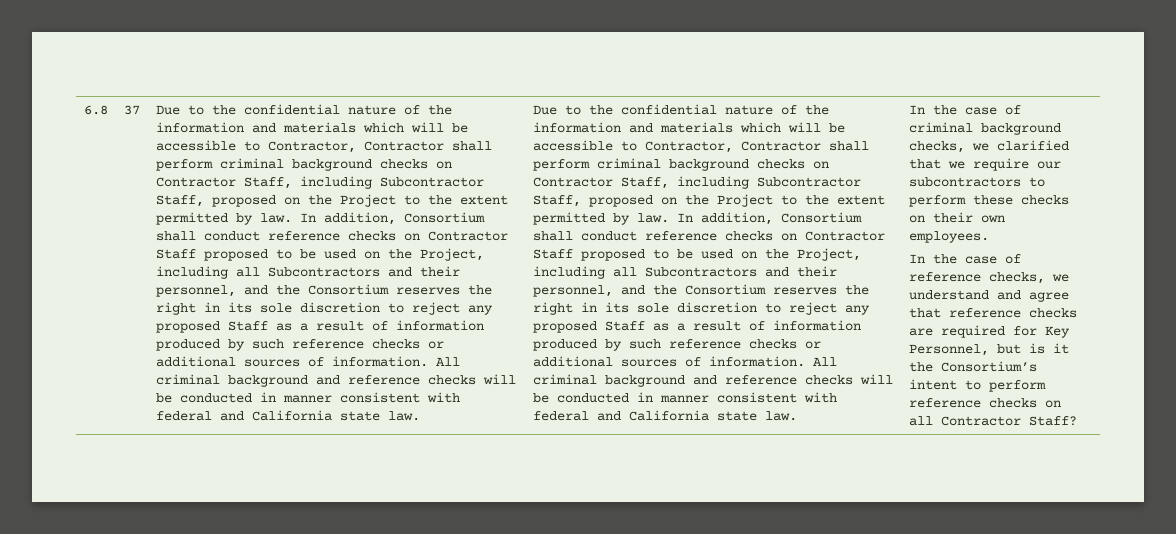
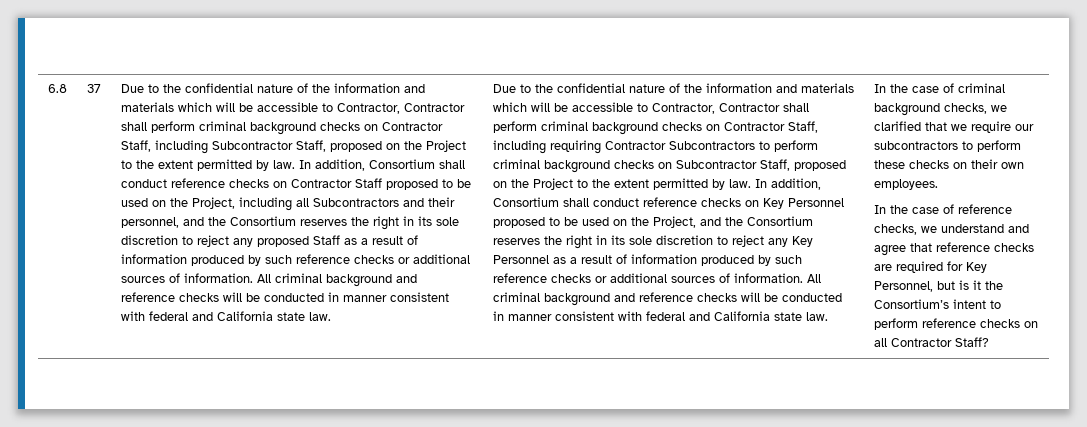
- All criminal background and reference checks will be conducted in manner consistent with federal and California state law. | Due to the confidential nature of the information and materials which will be accessible to Contractor, Contractor shall perform criminal background checks on Contractor Staff, including Subcontractor Staff, proposed on the Project to the extent permitted by law. In addition, Consortium shall conduct reference checks on Contractor Staff proposed to be used on the Project, including all Subcontractors and their personnel, and the Consortium reserves the right in its sole discretion to reject any proposed Staff as a result of information produced by such reference checks or additional sources of information.
+ All criminal background and reference checks will be conducted in manner consistent with federal and California state law. | Due to the confidential nature of the information and materials which will be accessible to Contractor, Contractor shall perform criminal background checks on Contractor Staff, including requiring Contractor Subcontractors to perform criminal background checks on Subcontractor Staff, proposed on the Project to the extent permitted by law. In addition, Consortium shall conduct reference checks on Key Personnel proposed to be used on the Project, and the Consortium reserves the right in its sole discretion to reject any Key Personnel as a result of information produced by such reference checks or additional sources of information.

